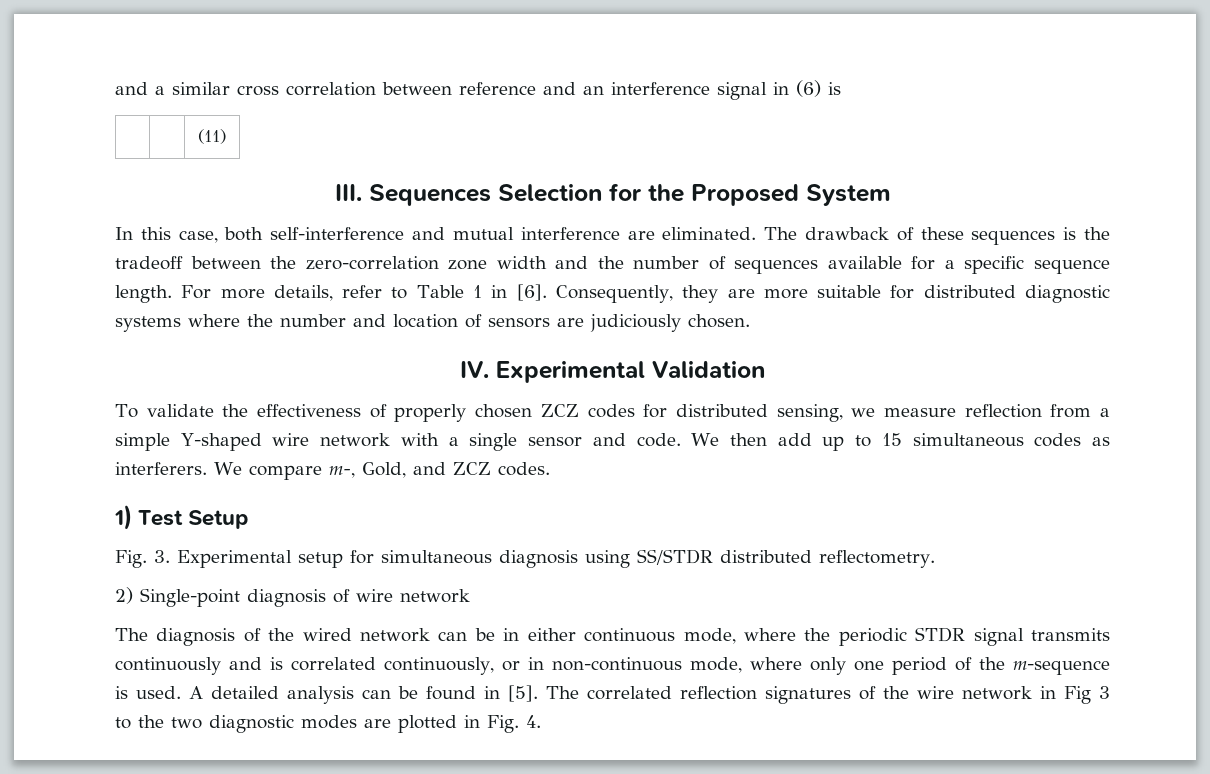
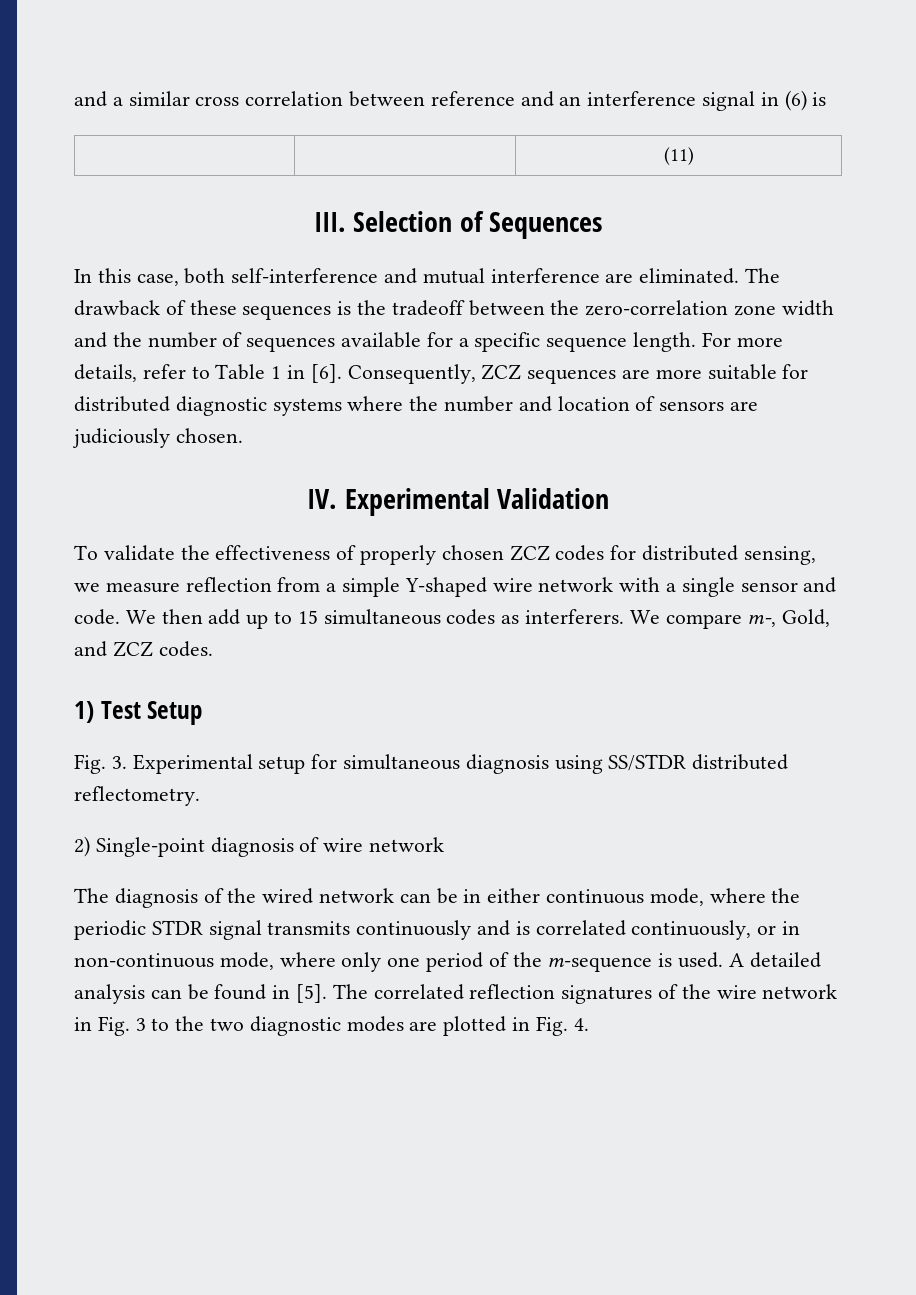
- III. Sequences Selection for the Proposed System
+ III. Selection of Sequences
- Consequently, they are more suitable for distributed diagnostic systems where the number and location of sensors are judiciously chosen.
+ Consequently, ZCZ sequences are more suitable for distributed diagnostic systems where the number and location of sensors are judiciously chosen.
- The correlated reflection signatures of the wire network in Fig 3 to the two diagnostic modes are plotted in Fig. 4.
+ The correlated reflection signatures of the wire network in Fig. 3 to the two diagnostic modes are plotted in Fig. 4.

